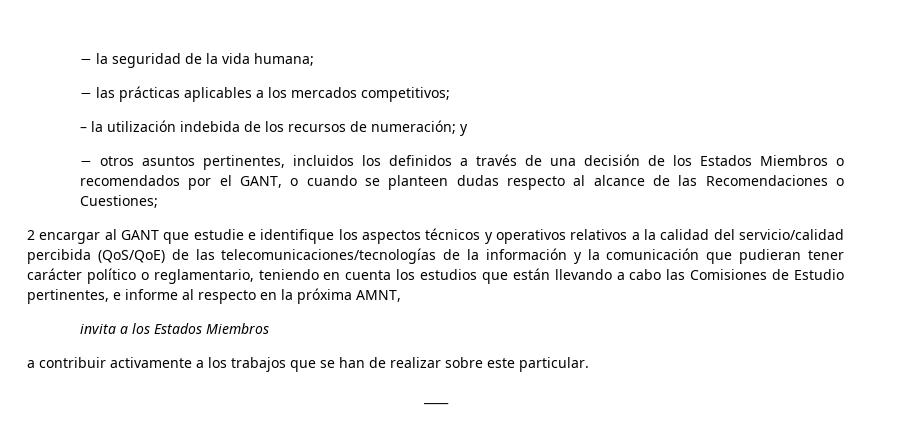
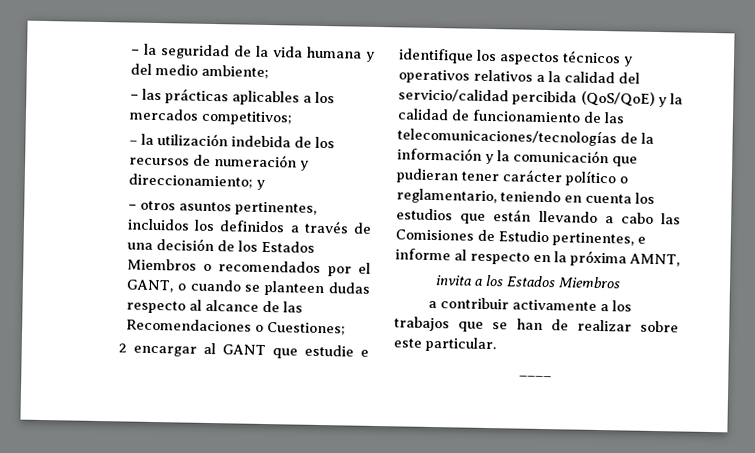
- − la seguridad de la vida humana;
+ − la seguridad de la vida humana y del medio ambiente;
- – la utilización indebida de los recursos de numeración; y
+ – la utilización indebida de los recursos de numeración y direccionamiento; y
- 2 encargar al GANT que estudie e identifique los aspectos técnicos y operativos relativos a la calidad del servicio/calidad percibida (QoS/QoE) de las telecomunicaciones/tecnologías de la información y la comunicación que pudieran tener carácter político o reglamentario, teniendo en cuenta los estudios que están llevando a cabo las Comisiones de Estudio pertinentes, e informe al respecto en la próxima AMNT,
+ 2 encargar al GANT que estudie e identifique los aspectos técnicos y operativos relativos a la calidad del servicio/calidad percibida (QoS/QoE) y la calidad de funcionamiento de las telecomunicaciones/tecnologías de la información y la comunicación que pudieran tener carácter político o reglamentario, teniendo en cuenta los estudios que están llevando a cabo las Comisiones de Estudio pertinentes, e informe al respecto en la próxima AMNT,

